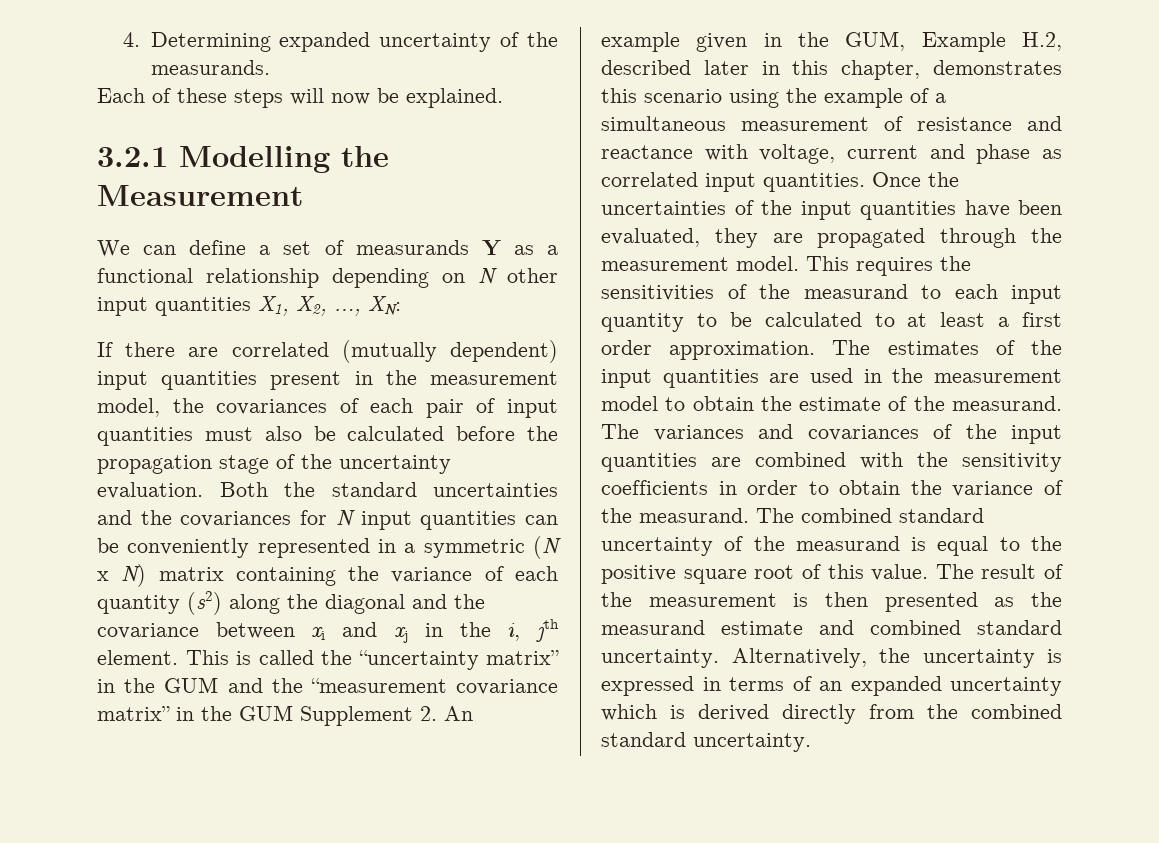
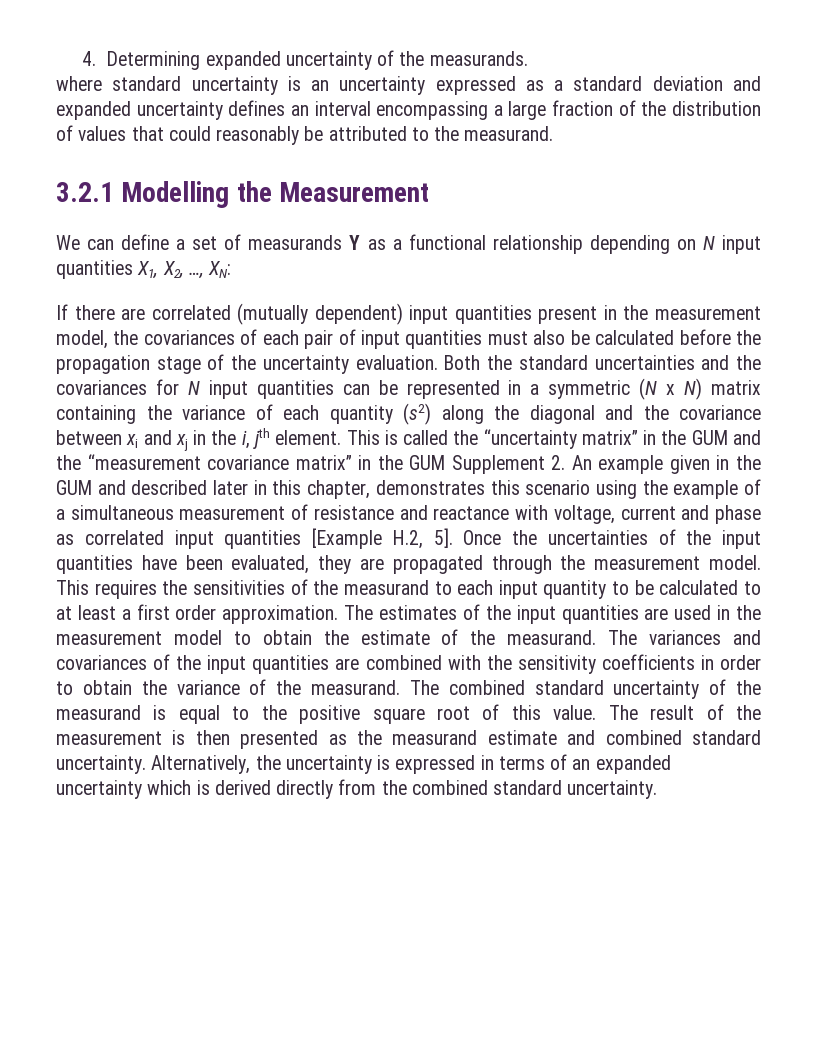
- Each of these steps will now be explained.
+ where standard uncertainty is an uncertainty expressed as a standard deviation and expanded uncertainty defines an interval encompassing a large fraction of the distribution of values that could reasonably be attributed to the measurand.
- We can define a set of measurands Y as a functional relationship depending on N other input quantities X1, X2, …, XN:
+ We can define a set of measurands Y as a functional relationship depending on N input quantities X1, X2, …, XN:
- Both the standard uncertainties and the covariances for N input quantities can be conveniently represented in a symmetric (N x N) matrix containing the variance of each quantity (s2) along the diagonal and the covariance between xi and xj in the i, jth element.
+ Both the standard uncertainties and the covariances for N input quantities can be represented in a symmetric (N x N) matrix containing the variance of each quantity (s2) along the diagonal and the covariance between xi and xj in the i, jth element.
- This is called the “uncertainty matrix” in the GUM and the “measurement covariance matrix” in the GUM Supplement 2. An example given in the GUM, Example H.2, described later in this chapter, demonstrates this scenario using the example of a simultaneous measurement of resistance and reactance with voltage, current and phase as correlated input quantities.
+ This is called the “uncertainty matrix” in the GUM and the “measurement covariance matrix” in the GUM Supplement 2. An example given in the GUM and described later in this chapter, demonstrates this scenario using the example of a simultaneous measurement of resistance and reactance with voltage, current and phase as correlated input quantities [Example H.2, 5].

